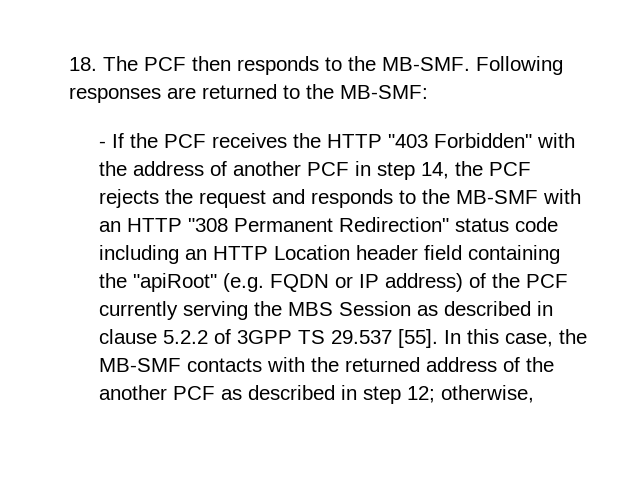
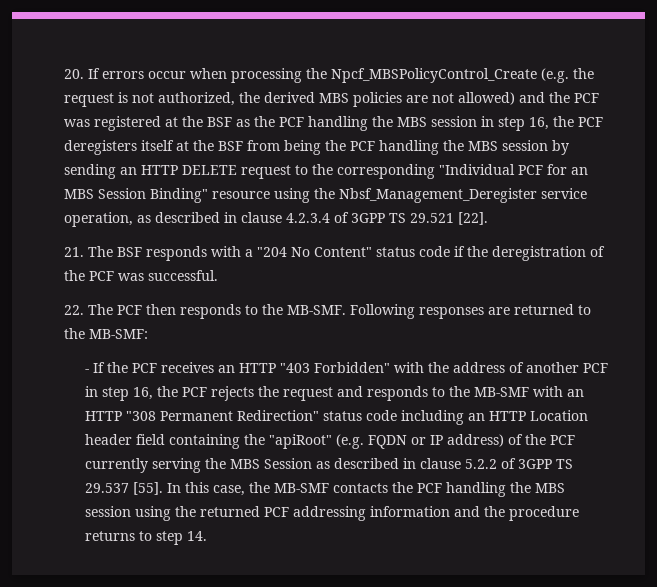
- 18. The PCF then responds to the MB-SMF.
+ 20. If errors occur when processing the Npcf_MBSPolicyControl_Create (e.g. the request is not authorized, the derived MBS policies are not allowed) and the PCF was registered at the BSF as the PCF handling the MBS session in step 16, the PCF deregisters itself at the BSF from being the PCF handling the MBS session by sending an HTTP DELETE request to the corresponding "Individual PCF for an MBS Session Binding" resource using the Nbsf_Management_Deregister service operation, as described in clause 4.2.3.4 of 3GPP TS 29.521 [22].
+ 21. The BSF responds with a "204 No Content" status code if the deregistration of the PCF was successful.
+ 22. The PCF then responds to the MB-SMF.
- - If the PCF receives the HTTP "403 Forbidden" with the address of another PCF in step 14, the PCF rejects the request and responds to the MB-SMF with an HTTP "308 Permanent Redirection" status code including an HTTP Location header field containing the "apiRoot" (e.g. FQDN or IP address) of the PCF currently serving the MBS Session as described in clause 5.2.2 of 3GPP TS 29.537 [55].
+ - If the PCF receives an HTTP "403 Forbidden" with the address of another PCF in step 16, the PCF rejects the request and responds to the MB-SMF with an HTTP "308 Permanent Redirection" status code including an HTTP Location header field containing the "apiRoot" (e.g. FQDN or IP address) of the PCF currently serving the MBS Session as described in clause 5.2.2 of 3GPP TS 29.537 [55].
- In this case, the MB-SMF contacts with the returned address of the another PCF as described in step 12; otherwise,
+ In this case, the MB-SMF contacts the PCF handling the MBS session using the returned PCF addressing information and the procedure returns to step 14.

